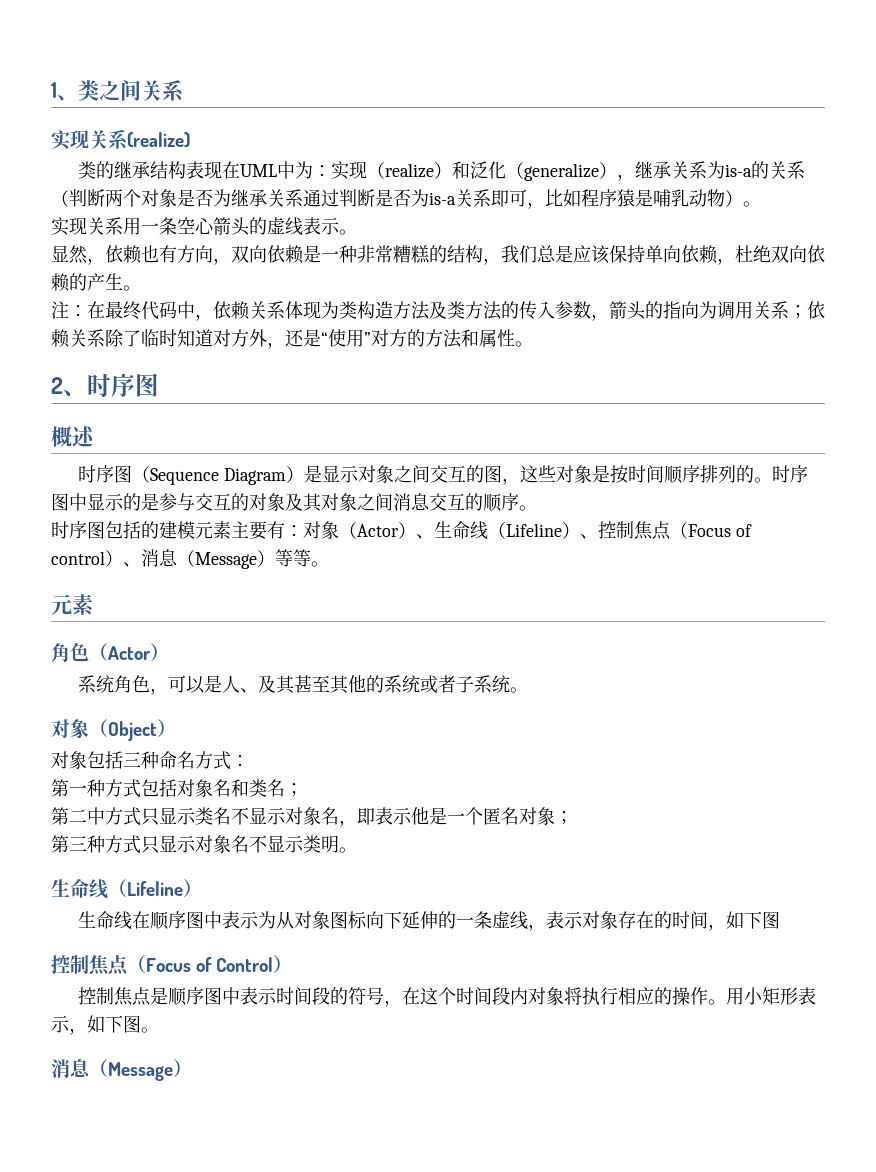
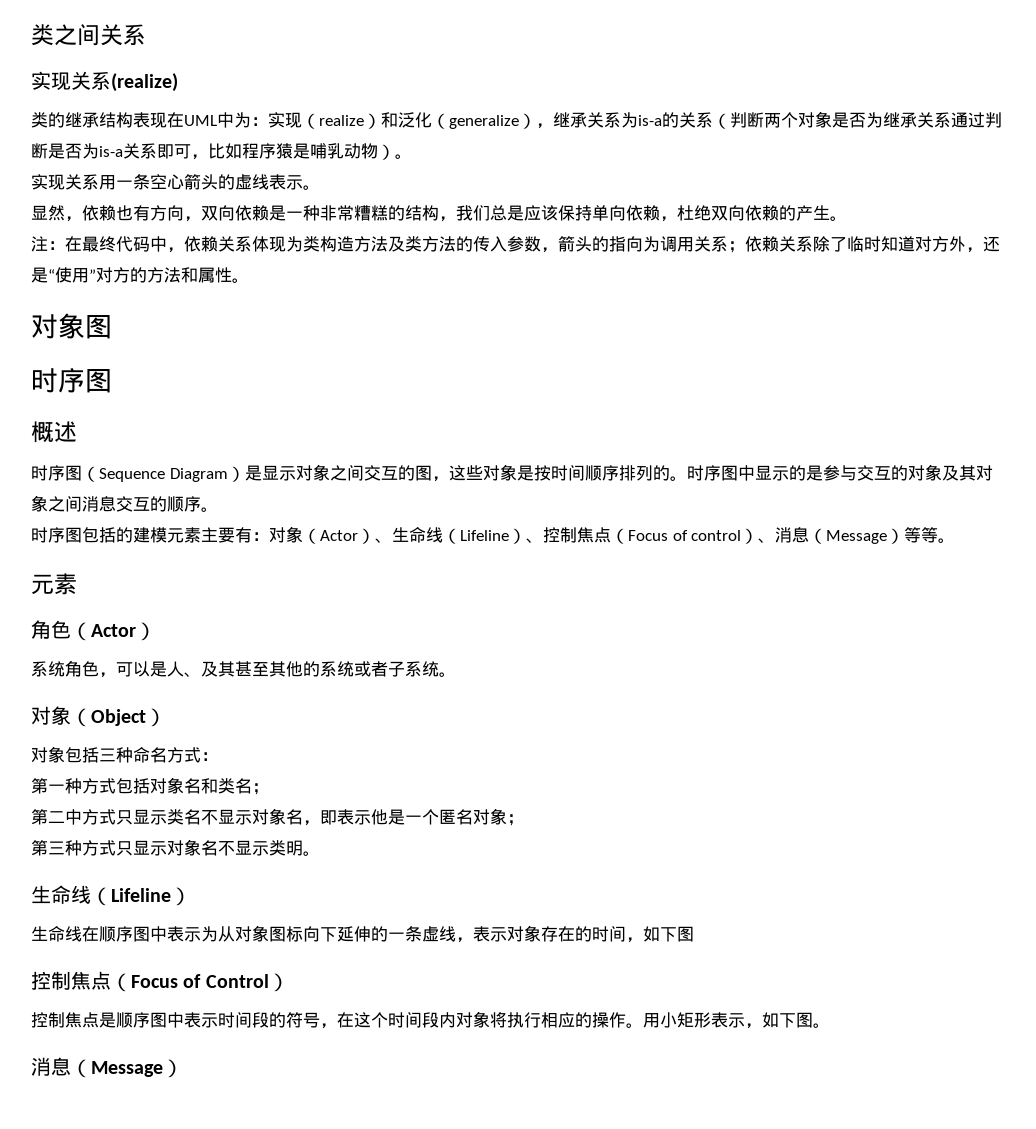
- 1、类之间关系
+ 类之间关系
  注：在最终代码中，依赖关系体现为类构造方法及类方法的传入参数，箭头的指向为调用关系；依赖关系除了临时知道对方外，还是“使用”对方的方法和属性。
- 2、时序图
+ 对象图
+ 时序图

